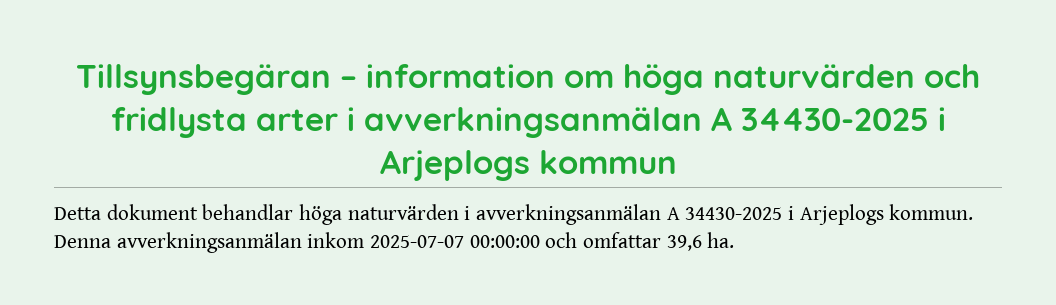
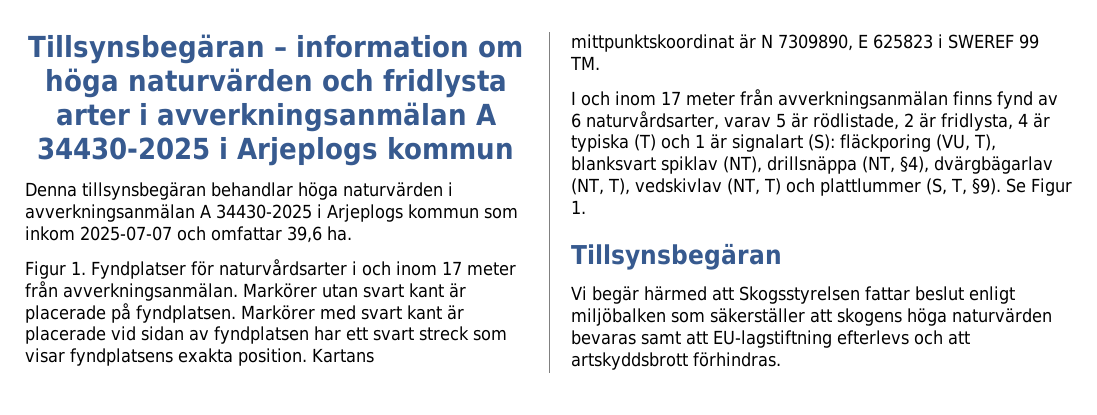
- Detta dokument behandlar höga naturvärden i avverkningsanmälan A 34430-2025 i Arjeplogs kommun. Denna avverkningsanmälan inkom 2025-07-07 00:00:00 och omfattar 39,6 ha.
+ Denna tillsynsbegäran behandlar höga naturvärden i avverkningsanmälan A 34430-2025 i Arjeplogs kommun som inkom 2025-07-07 och omfattar 39,6 ha.
+ Figur 1. Fyndplatser för naturvårdsarter i och inom 17 meter från avverkningsanmälan. Markörer utan svart kant är placerade på fyndplatsen. Markörer med svart kant är placerade vid sidan av fyndplatsen har ett svart streck som visar fyndplatsens exakta position. Kartans mittpunktskoordinat är N 7309890, E 625823 i SWEREF 99 TM.
+ I och inom 17 meter från avverkningsanmälan finns fynd av 6 naturvårdsarter, varav 5 är rödlistade, 2 är fridlysta, 4 är typiska (T) och 1 är signalart (S): fläckporing (VU, T), blanksvart spiklav (NT), drillsnäppa (NT, §4), dvärgbägarlav (NT, T), vedskivlav (NT, T) och plattlummer (S, T, §9). Se Figur 1.
+ Tillsynsbegäran
+ Vi begär härmed att Skogsstyrelsen fattar beslut enligt miljöbalken som säkerställer att skogens höga naturvärden bevaras samt att EU-lagstiftning efterlevs och att artskyddsbrott förhindras.

